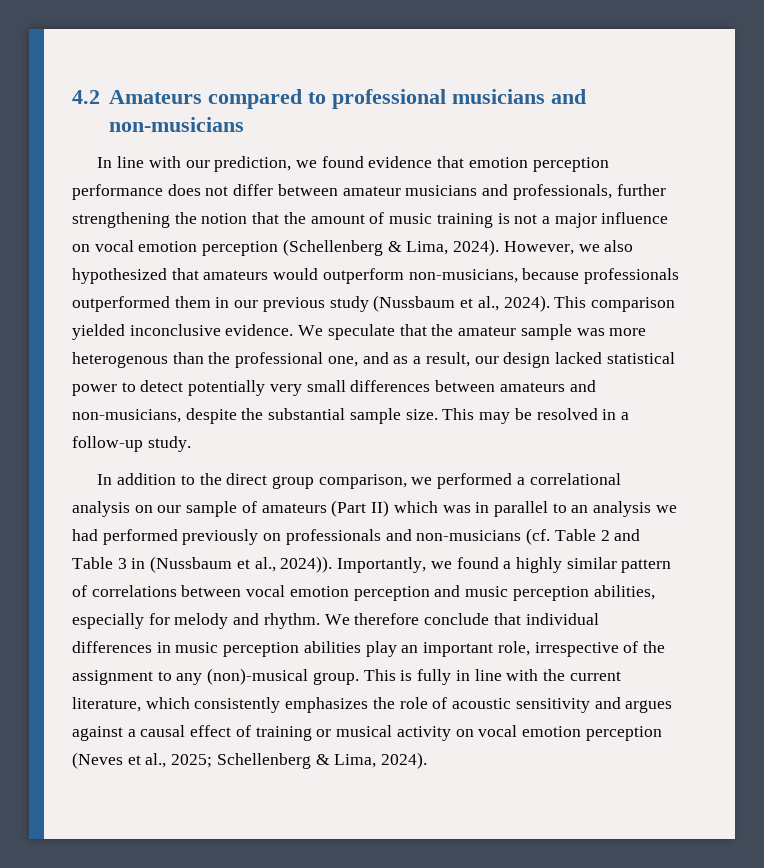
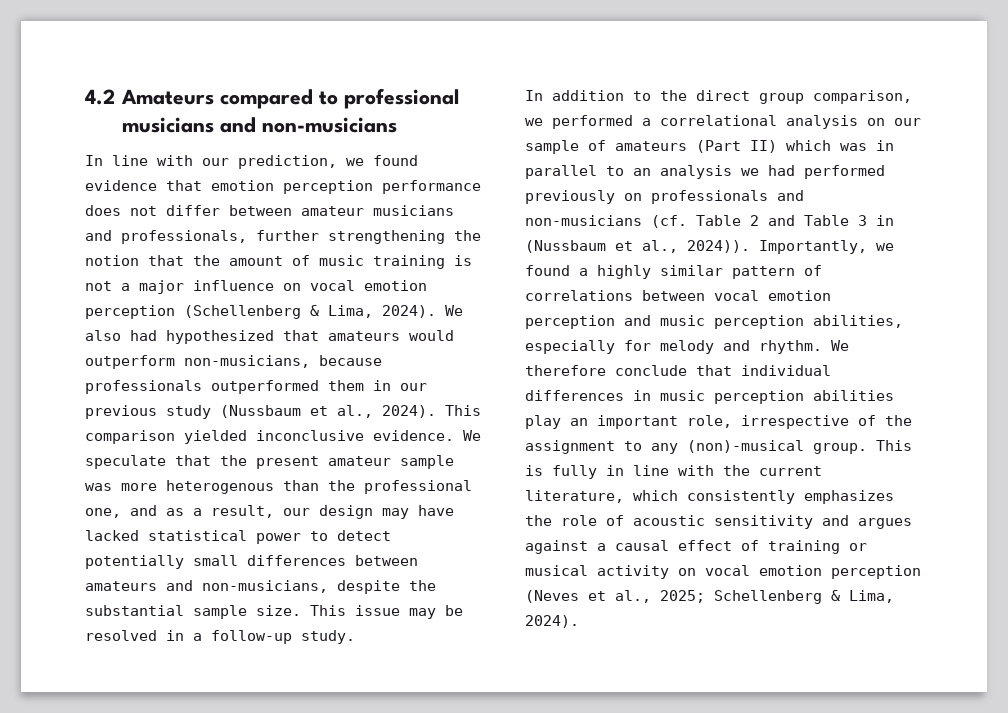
- However, we also hypothesized that amateurs would outperform non-musicians, because professionals outperformed them in our previous study (Nussbaum et al., 2024).
+ We also had hypothesized that amateurs would outperform non-musicians, because professionals outperformed them in our previous study (Nussbaum et al., 2024).
- We speculate that the amateur sample was more heterogenous than the professional one, and as a result, our design lacked statistical power to detect potentially very small differences between amateurs and non-musicians, despite the substantial sample size.
+ We speculate that the present amateur sample was more heterogenous than the professional one, and as a result, our design may have lacked statistical power to detect potentially small differences between amateurs and non-musicians, despite the substantial sample size.
- This may be resolved in a follow-up study.
+ This issue may be resolved in a follow-up study.

